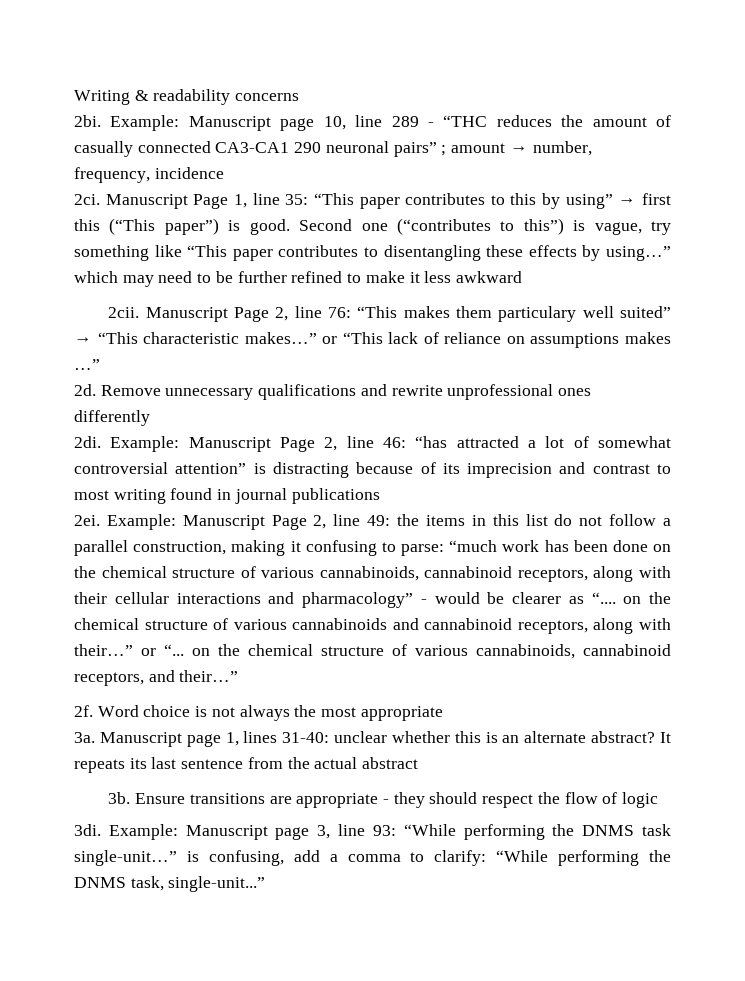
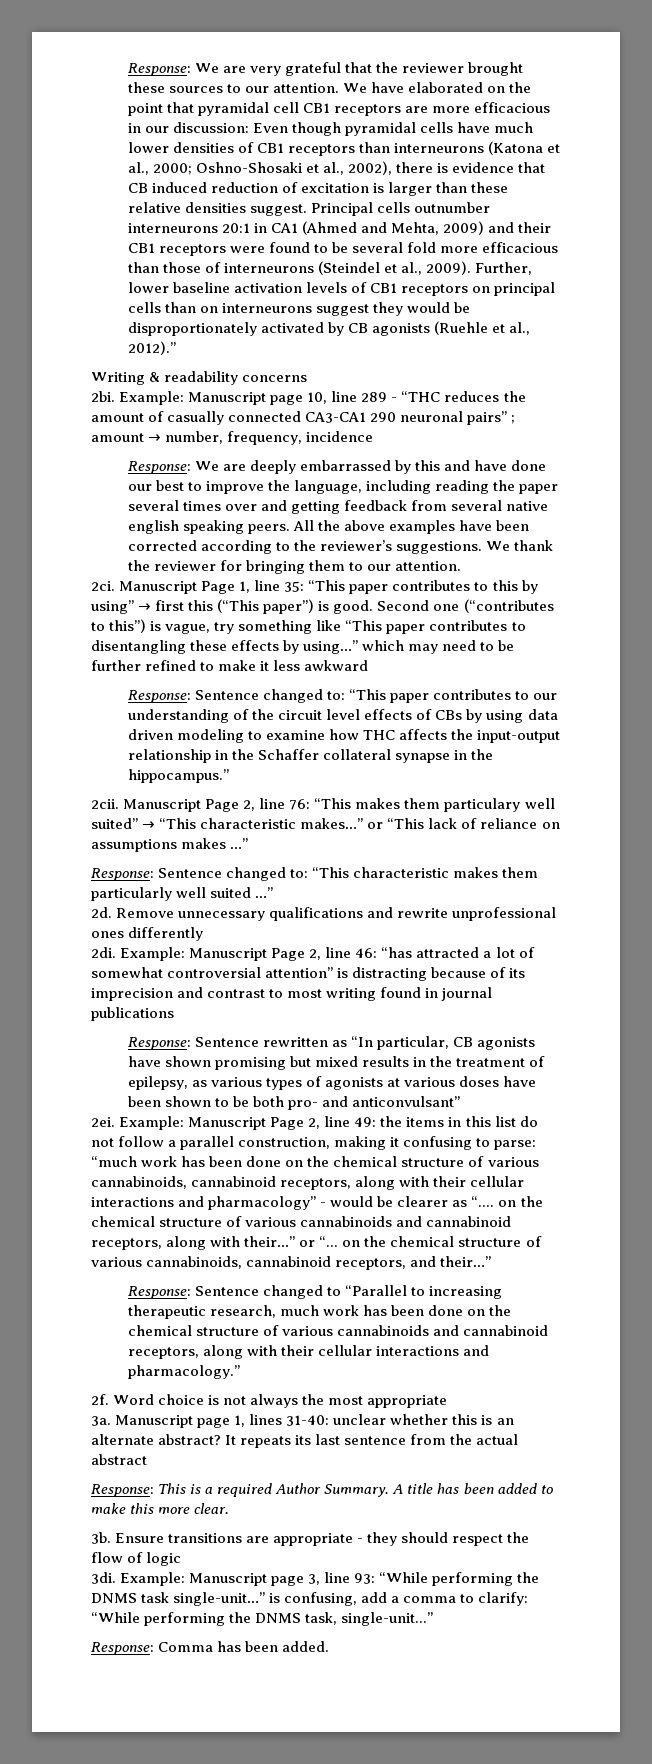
+ Response: We are very grateful that the reviewer brought these sources to our attention. We have elaborated on the point that pyramidal cell CB1 receptors are more efficacious in our discussion: Even though pyramidal cells have much lower densities of CB1 receptors than interneurons (Katona et al., 2000; Oshno-Shosaki et al., 2002), there is evidence that CB induced reduction of excitation is larger than these relative densities suggest. Principal cells outnumber interneurons 20:1 in CA1 (Ahmed and Mehta, 2009) and their CB1 receptors were found to be several fold more efficacious than those of interneurons (Steindel et al., 2009). Further, lower baseline activation levels of CB1 receptors on principal cells than on interneurons suggest they would be disproportionately activated by CB agonists (Ruehle et al., 2012).”
+ Response: We are deeply embarrassed by this and have done our best to improve the language, including reading the paper several times over and getting feedback from several native english speaking peers. All the above examples have been corrected according to the reviewer’s suggestions. We thank the reviewer for bringing them to our attention.
+ Response: Sentence changed to: “This paper contributes to our understanding of the circuit level effects of CBs by using data driven modeling to examine how THC affects the input-output relationship in the Schaffer collateral synapse in the hippocampus.”
+ Response: Sentence changed to: “This characteristic makes them particularly well suited …”
+ Response: Sentence rewritten as “In particular, CB agonists have shown promising but mixed results in the treatment of epilepsy, as various types of agonists at various doses have been shown to be both pro- and anticonvulsant”
+ Response: Sentence changed to “Parallel to increasing therapeutic research, much work has been done on the chemical structure of various cannabinoids and cannabinoid receptors, along with their cellular interactions and pharmacology.”
+ Response: This is a required Author Summary. A title has been added to make this more clear.
+ Response: Comma has been added.

